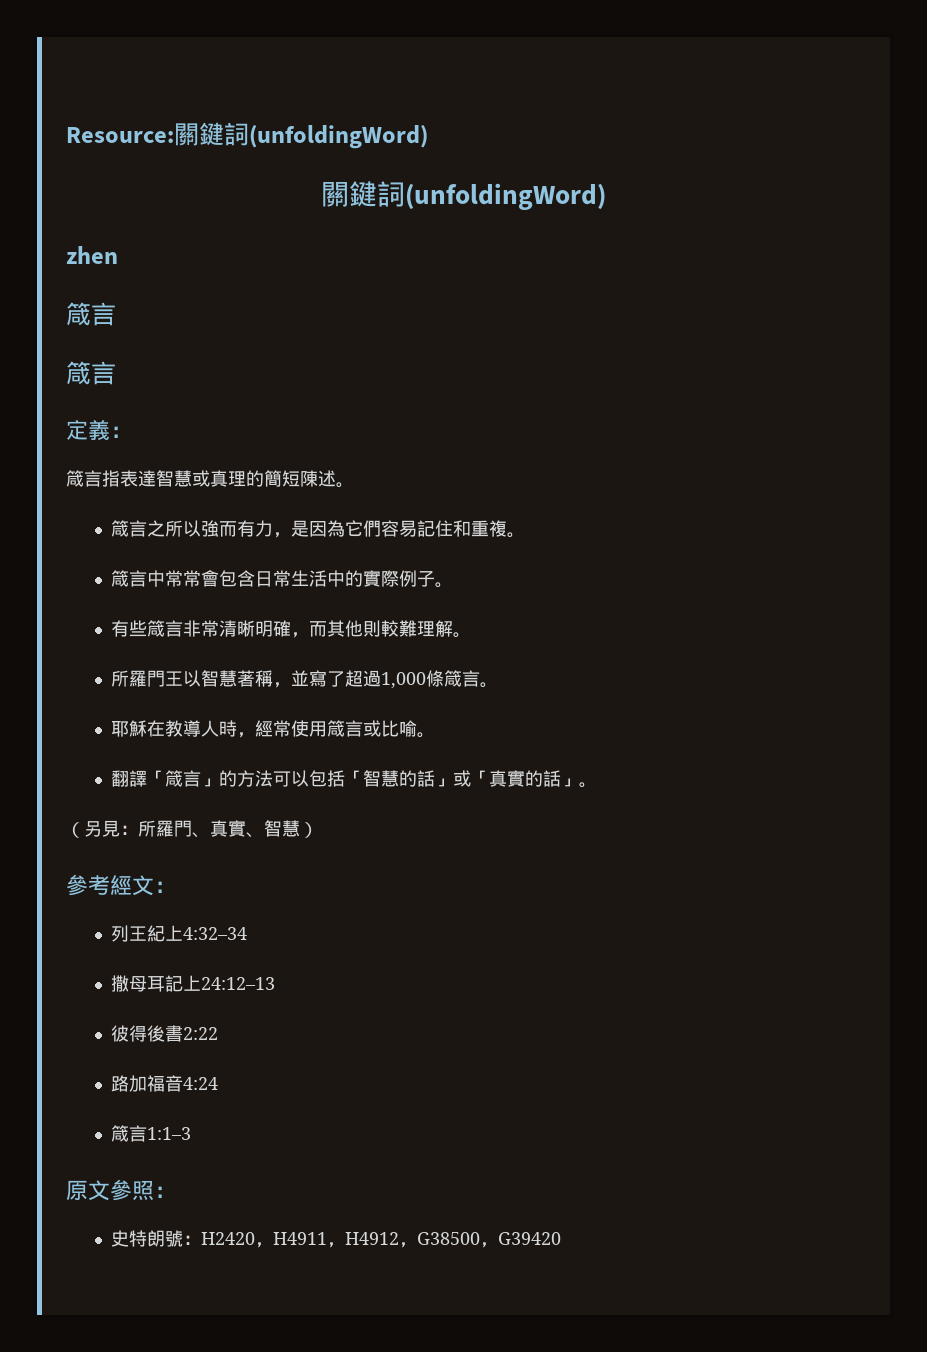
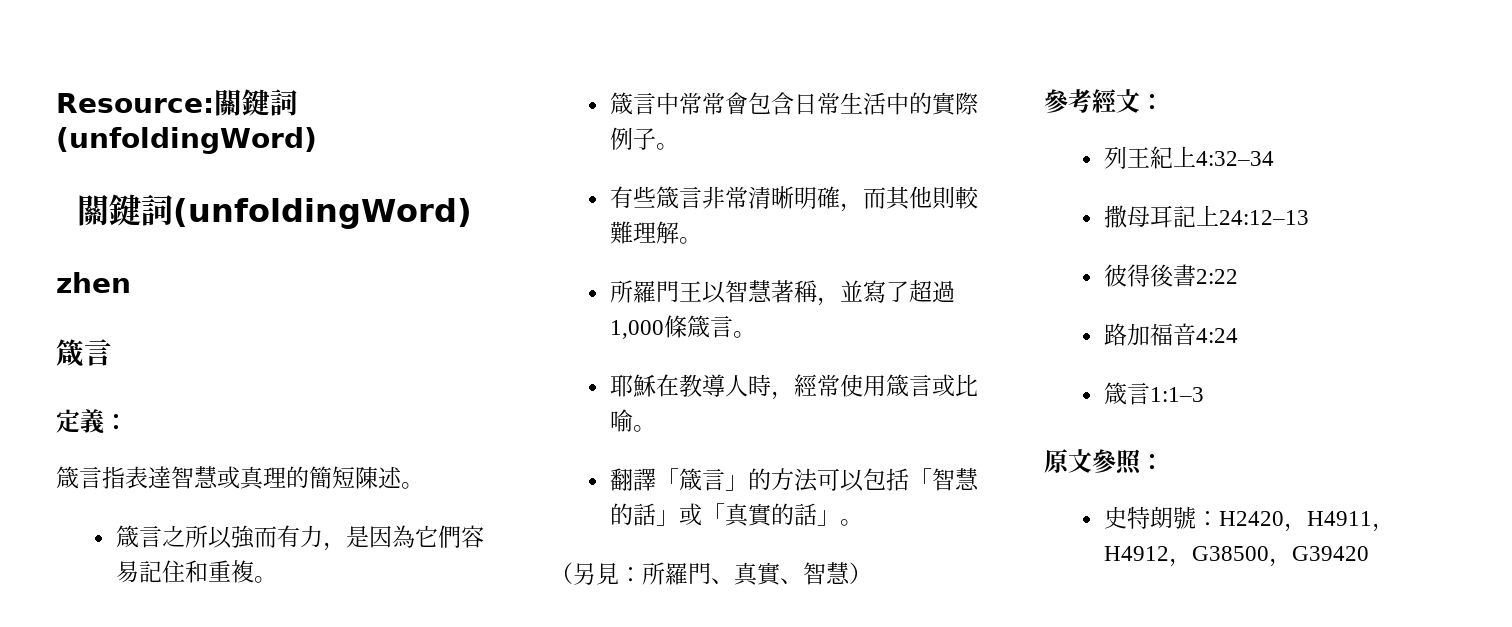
  zhen
- 箴言

